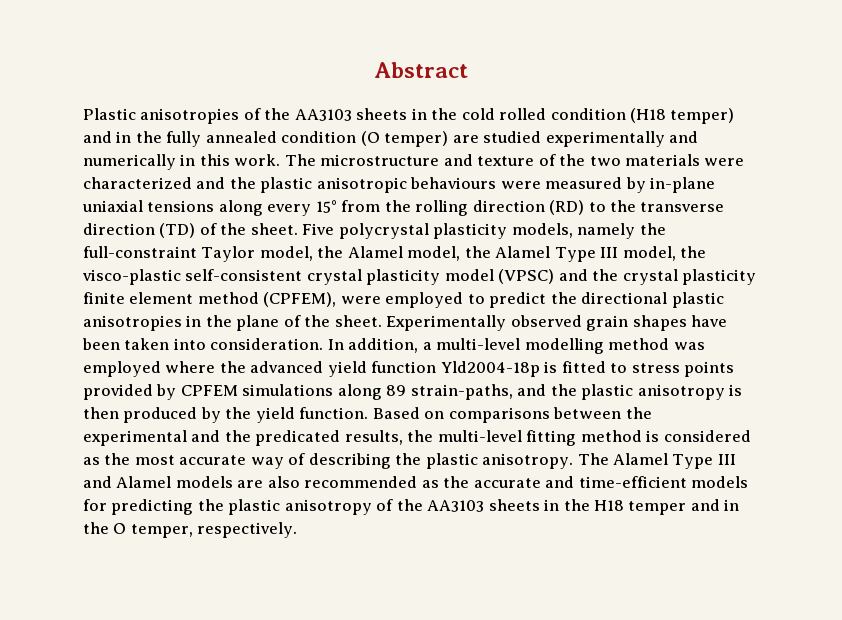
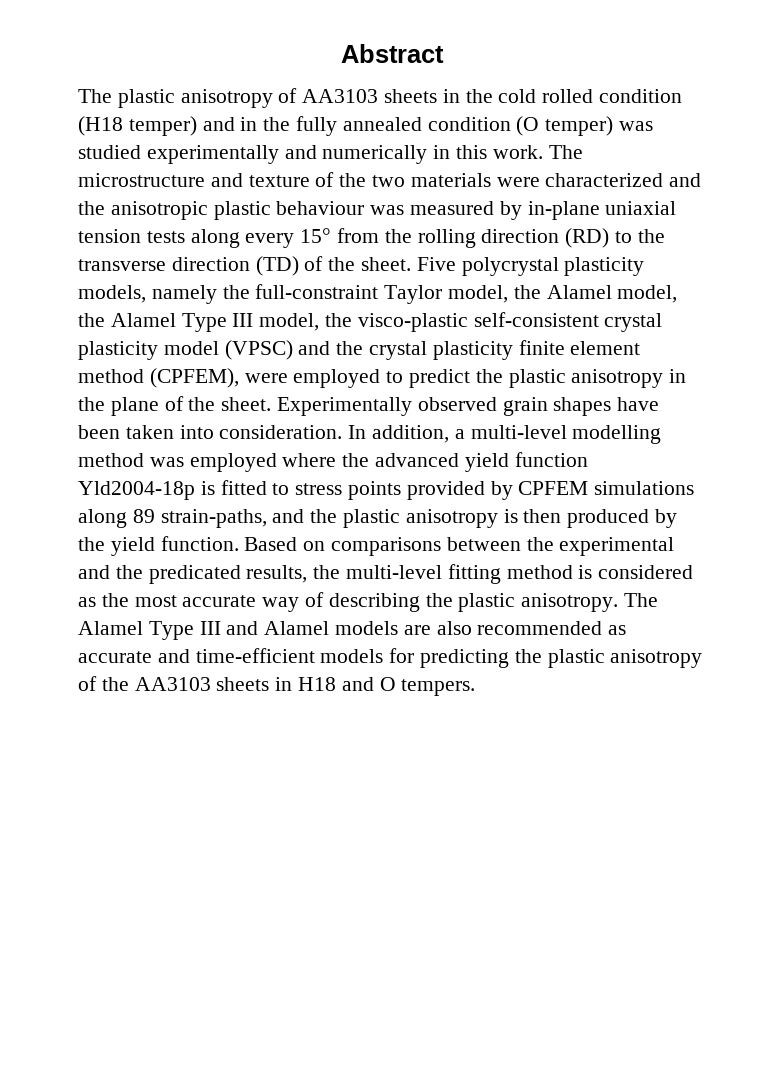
- Plastic anisotropies of the AA3103 sheets in the cold rolled condition (H18 temper) and in the fully annealed condition (O temper) are studied experimentally and numerically in this work.
+ The plastic anisotropy of AA3103 sheets in the cold rolled condition (H18 temper) and in the fully annealed condition (O temper) was studied experimentally and numerically in this work.
- The microstructure and texture of the two materials were characterized and the plastic anisotropic behaviours were measured by in-plane uniaxial tensions along every 15° from the rolling direction (RD) to the transverse direction (TD) of the sheet.
+ The microstructure and texture of the two materials were characterized and the anisotropic plastic behaviour was measured by in-plane uniaxial tension tests along every 15° from the rolling direction (RD) to the transverse direction (TD) of the sheet.
- Five polycrystal plasticity models, namely the full-constraint Taylor model, the Alamel model, the Alamel Type III model, the visco-plastic self-consistent crystal plasticity model (VPSC) and the crystal plasticity finite element method (CPFEM), were employed to predict the directional plastic anisotropies in the plane of the sheet.
+ Five polycrystal plasticity models, namely the full-constraint Taylor model, the Alamel model, the Alamel Type III model, the visco-plastic self-consistent crystal plasticity model (VPSC) and the crystal plasticity finite element method (CPFEM), were employed to predict the plastic anisotropy in the plane of the sheet.
- The Alamel Type III and Alamel models are also recommended as the accurate and time-efficient models for predicting the plastic anisotropy of the AA3103 sheets in the H18 temper and in the O temper, respectively.
+ The Alamel Type III and Alamel models are also recommended as accurate and time-efficient models for predicting the plastic anisotropy of the AA3103 sheets in H18 and O tempers.

